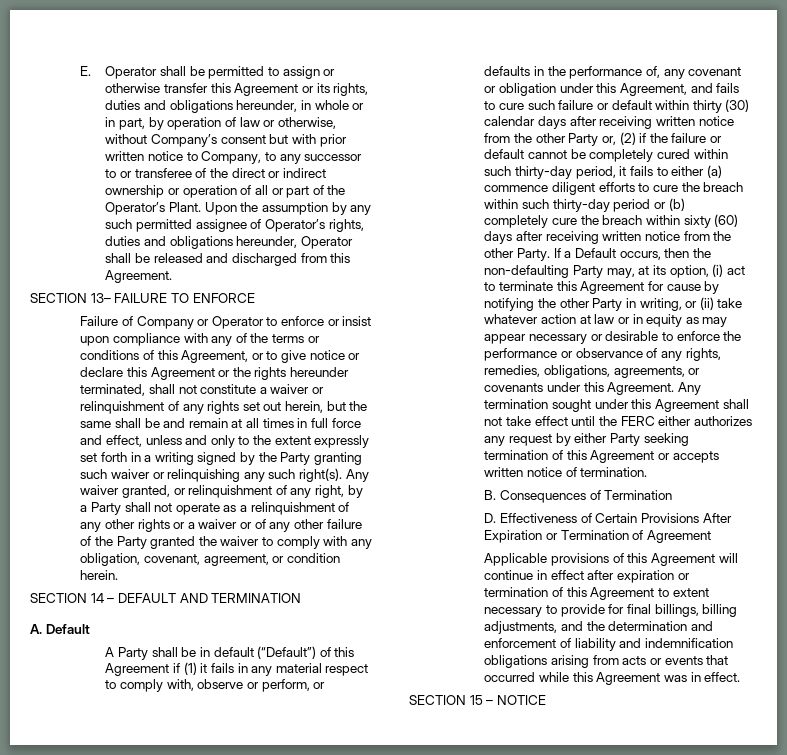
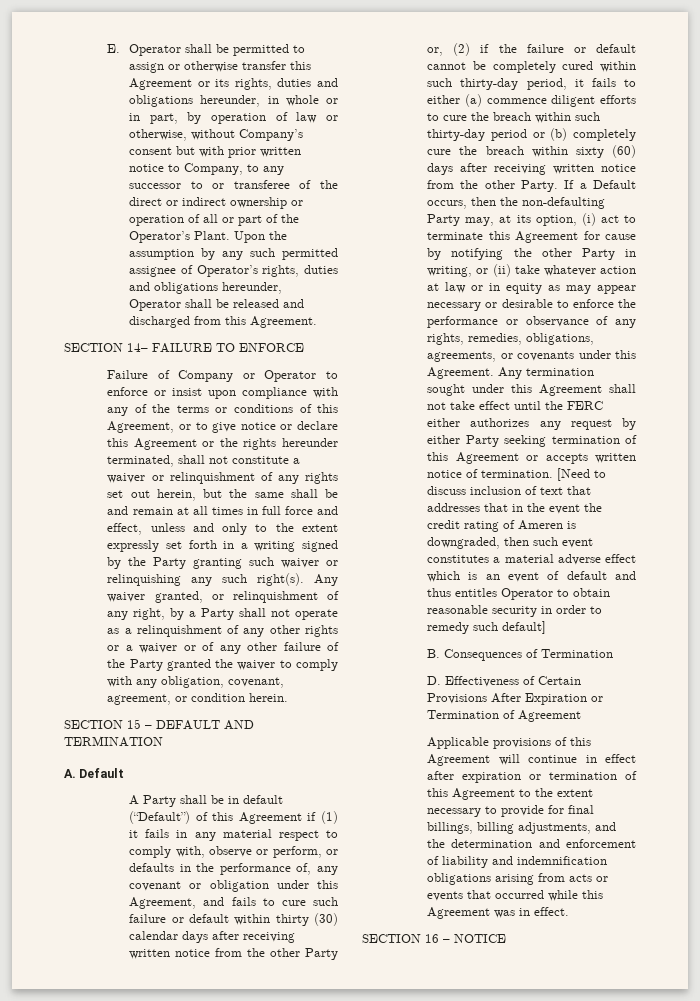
- SECTION 13– FAILURE TO ENFORCE
+ SECTION 14– FAILURE TO ENFORCE
- SECTION 14 – DEFAULT AND TERMINATION
+ SECTION 15 – DEFAULT AND TERMINATION
+ [Need to discuss inclusion of text that addresses that in the event the credit rating of Ameren is downgraded, then such event constitutes a material adverse effect which is an event of default and thus entitles Operator to obtain reasonable security in order to remedy such default]
- Applicable provisions of this Agreement will continue in effect after expiration or termination of this Agreement to extent necessary to provide for final billings, billing adjustments, and the determination and enforcement of liability and indemnification obligations arising from acts or events that occurred while this Agreement was in effect.
+ Applicable provisions of this Agreement will continue in effect after expiration or termination of this Agreement to the extent necessary to provide for final billings, billing adjustments, and the determination and enforcement of liability and indemnification obligations arising from acts or events that occurred while this Agreement was in effect.
- SECTION 15 – NOTICE
+ SECTION 16 – NOTICE

